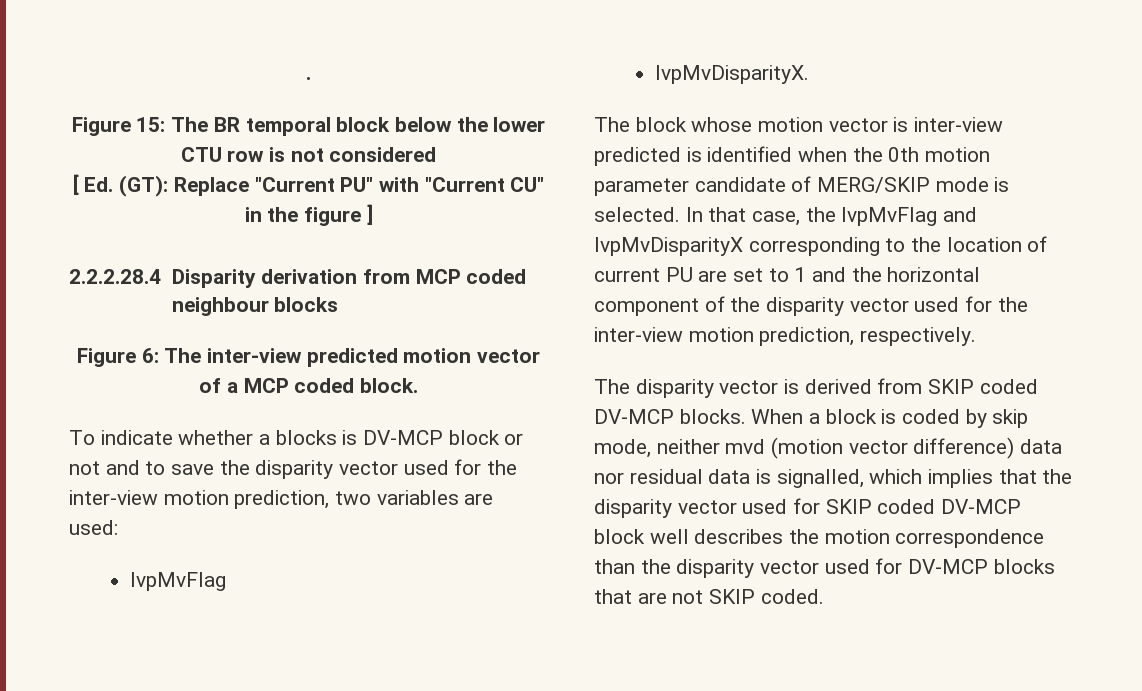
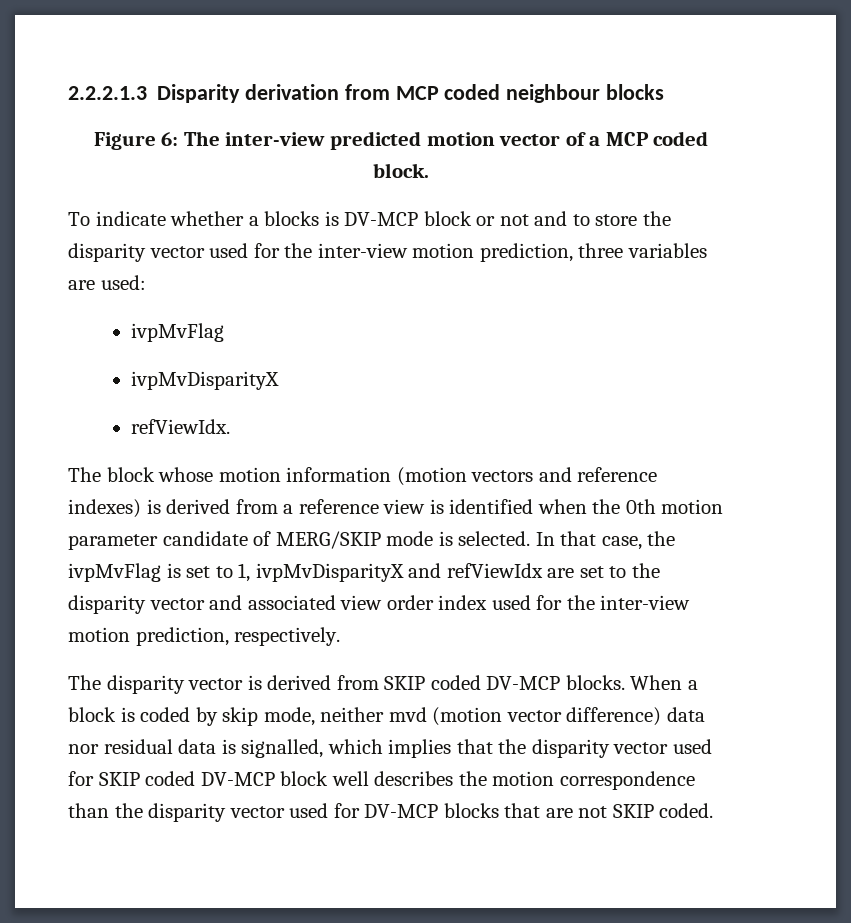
- .
- Figure 15: The BR temporal block below the lower CTU row is not considered
- [ Ed. (GT): Replace "Current PU" with "Current CU" in the figure ]
- 2.2.2.28.4 Disparity derivation from MCP coded neighbour blocks
+ 2.2.2.1.3 Disparity derivation from MCP coded neighbour blocks
- To indicate whether a blocks is DV-MCP block or not and to save the disparity vector used for the inter-view motion prediction, two variables are used:
- IvpMvFlag
- IvpMvDisparityX.
+ To indicate whether a blocks is DV-MCP block or not and to store the disparity vector used for the inter-view motion prediction, three variables are used:
+ ivpMvFlag
+ ivpMvDisparityX
+ refViewIdx.
- The block whose motion vector is inter-view predicted is identified when the 0th motion parameter candidate of MERG/SKIP mode is selected.
+ The block whose motion information (motion vectors and reference indexes) is derived from a reference view is identified when the 0th motion parameter candidate of MERG/SKIP mode is selected.
- In that case, the IvpMvFlag and IvpMvDisparityX corresponding to the location of current PU are set to 1 and the horizontal component of the disparity vector used for the inter-view motion prediction, respectively.
+ In that case, the ivpMvFlag is set to 1, ivpMvDisparityX and refViewIdx are set to the disparity vector and associated view order index used for the inter-view motion prediction, respectively.

